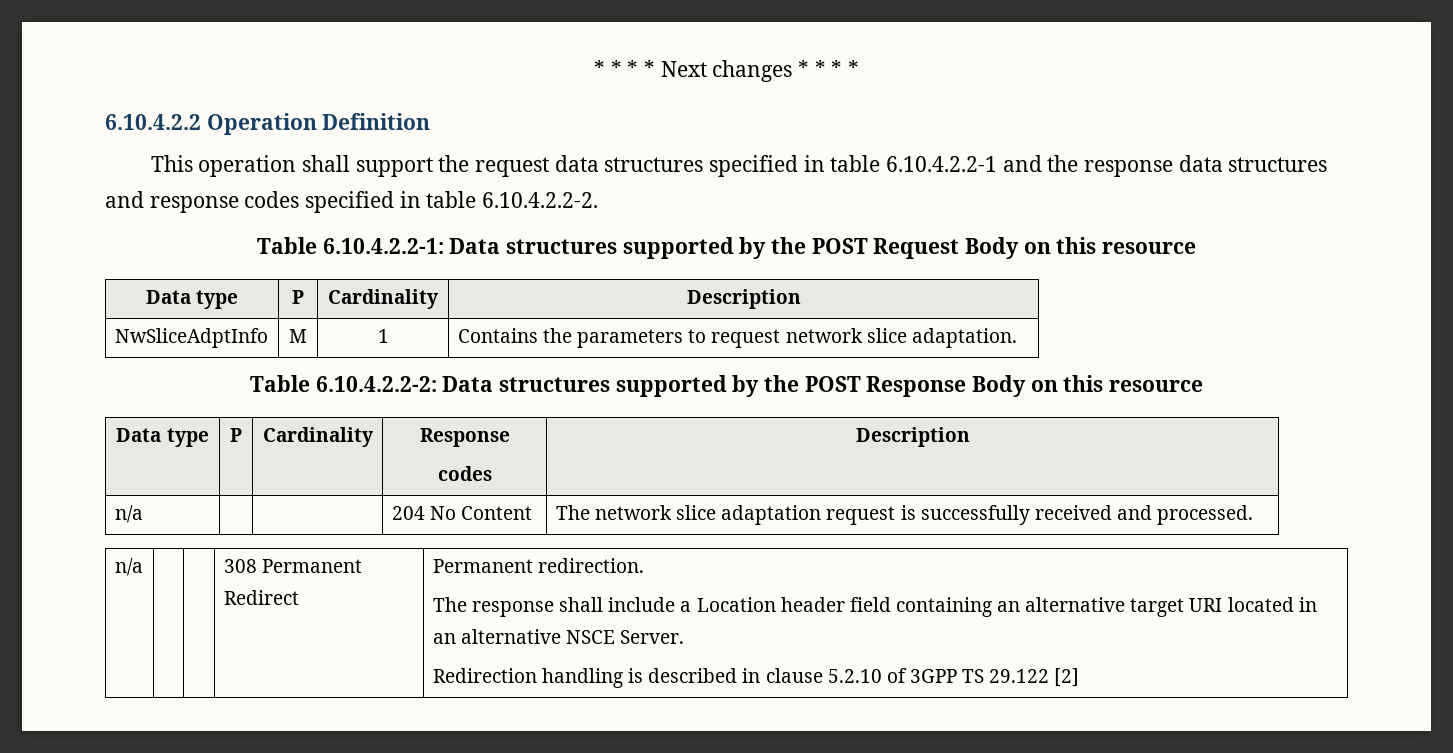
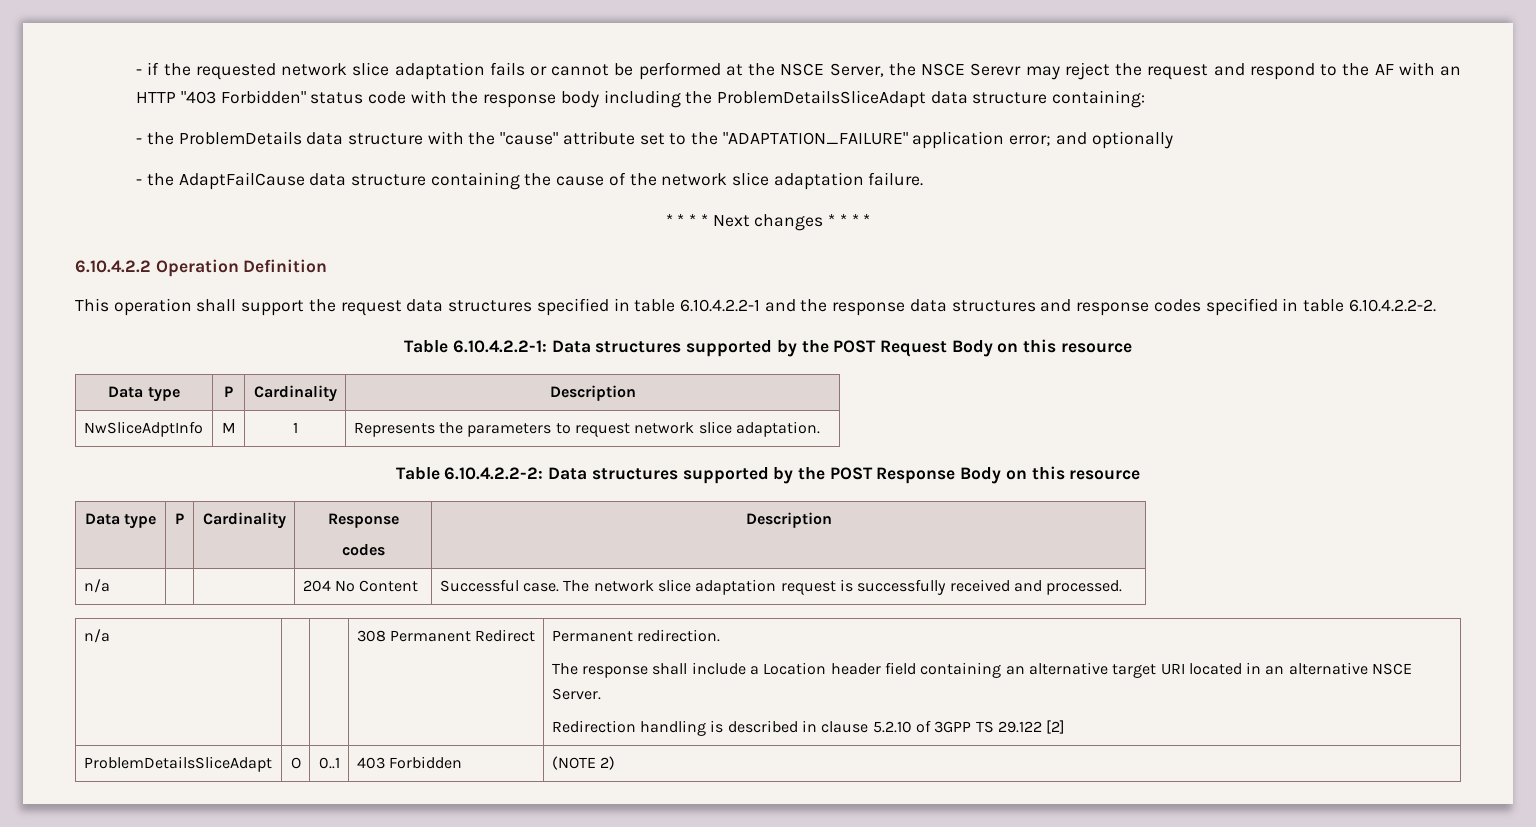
+ - if the requested network slice adaptation fails or cannot be performed at the NSCE Server, the NSCE Serevr may reject the request and respond to the AF with an HTTP "403 Forbidden" status code with the response body including the ProblemDetailsSliceAdapt data structure containing:
+ - the ProblemDetails data structure with the "cause" attribute set to the "ADAPTATION_FAILURE" application error; and optionally
+ - the AdaptFailCause data structure containing the cause of the network slice adaptation failure.
- NwSliceAdptInfo | M | 1 | Contains the parameters to request network slice adaptation.
+ NwSliceAdptInfo | M | 1 | Represents the parameters to request network slice adaptation.
- n/a | | | 204 No Content | The network slice adaptation request is successfully received and processed.
+ n/a | | | 204 No Content | Successful case. The network slice adaptation request is successfully received and processed.
+ ProblemDetailsSliceAdapt | O | 0..1 | 403 Forbidden | (NOTE 2)

